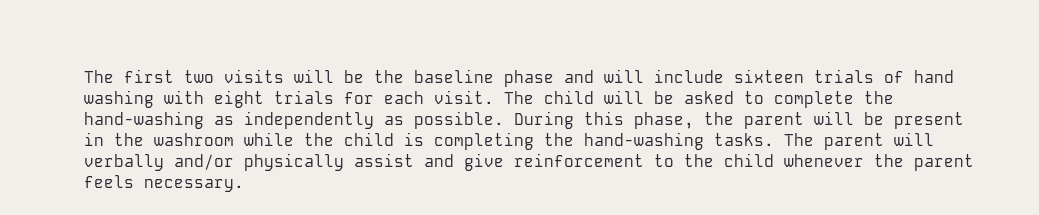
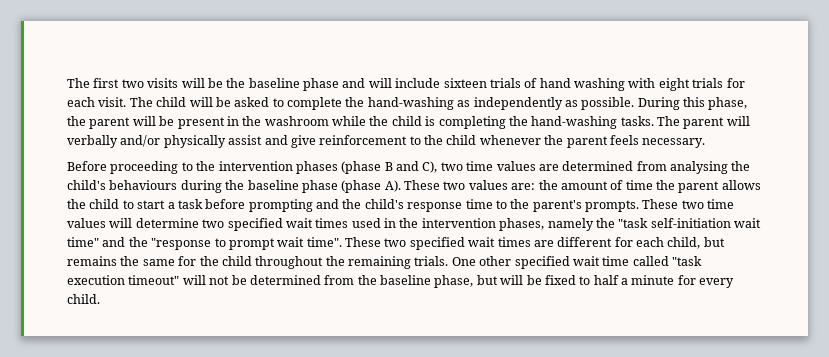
+ Before proceeding to the intervention phases (phase B and C), two time values are determined from analysing the child's behaviours during the baseline phase (phase A). These two values are: the amount of time the parent allows the child to start a task before prompting and the child's response time to the parent's prompts. These two time values will determine two specified wait times used in the intervention phases, namely the "task self-initiation wait time" and the "response to prompt wait time". These two specified wait times are different for each child, but remains the same for the child throughout the remaining trials. One other specified wait time called "task execution timeout" will not be determined from the baseline phase, but will be fixed to half a minute for every child.

